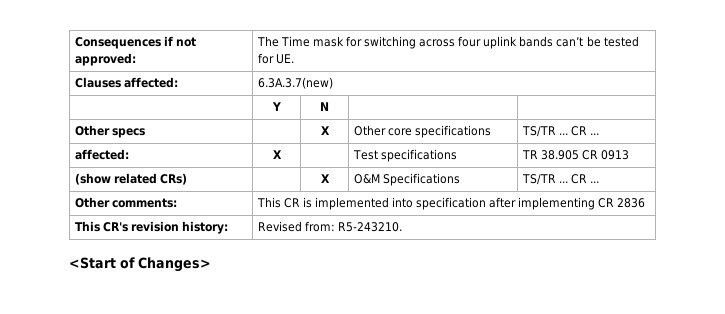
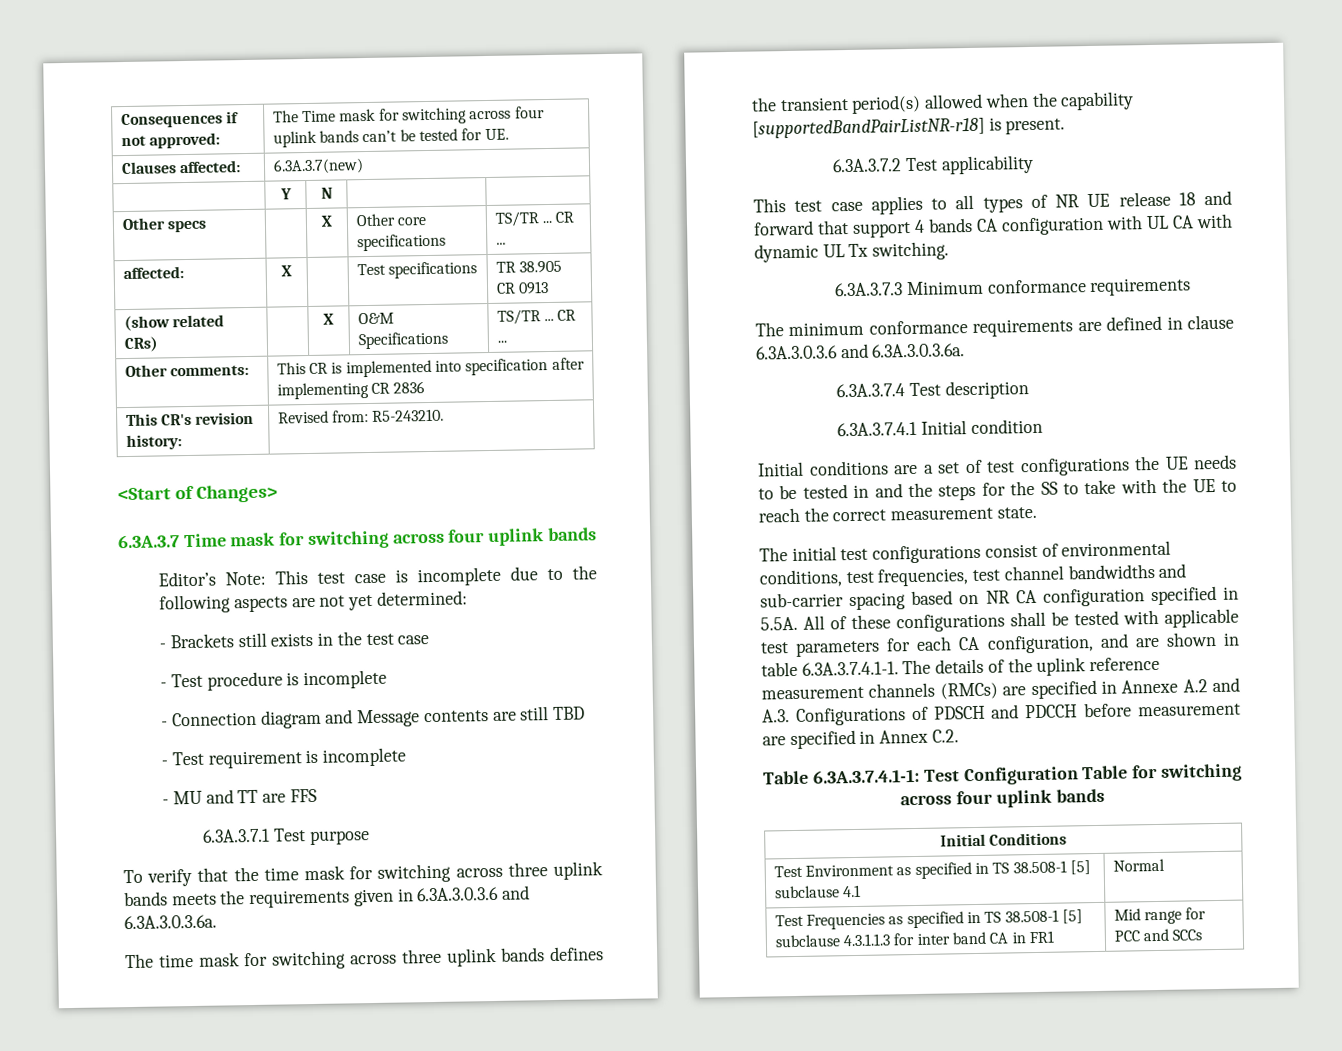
+ 6.3A.3.7 Time mask for switching across four uplink bands
+ Editor’s Note: This test case is incomplete due to the following aspects are not yet determined:
+ - Brackets still exists in the test case
+ - Test procedure is incomplete
+ - Connection diagram and Message contents are still TBD
+ - Test requirement is incomplete
+ - MU and TT are FFS
+ 6.3A.3.7.1 Test purpose
+ To verify that the time mask for switching across three uplink bands meets the requirements given in 6.3A.3.0.3.6 and 6.3A.3.0.3.6a.
+ The time mask for switching across three uplink bands defines the transient period(s) allowed when the capability [supportedBandPairListNR-r18] is present.
+ 6.3A.3.7.2 Test applicability
+ This test case applies to all types of NR UE release 18 and forward that support 4 bands CA configuration with UL CA with dynamic UL Tx switching.
+ 6.3A.3.7.3 Minimum conformance requirements
+ The minimum conformance requirements are defined in clause 6.3A.3.0.3.6 and 6.3A.3.0.3.6a.
+ 6.3A.3.7.4 Test description
+ 6.3A.3.7.4.1 Initial condition
+ Initial conditions are a set of test configurations the UE needs to be tested in and the steps for the SS to take with the UE to reach the correct measurement state.
+ The initial test configurations consist of environmental conditions, test frequencies, test channel bandwidths and sub-carrier spacing based on NR CA configuration specified in 5.5A. All of these configurations shall be tested with applicable test parameters for each CA configuration, and are shown in table 6.3A.3.7.4.1-1. The details of the uplink reference measurement channels (RMCs) are specified in Annexe A.2 and A.3. Configurations of PDSCH and PDCCH before measurement are specified in Annex C.2.
+ Table 6.3A.3.7.4.1-1: Test Configuration Table for switching across four uplink bands
+ Initial Conditions
+ Test Environment as specified in TS 38.508-1 [5] subclause 4.1 | Normal
+ Test Frequencies as specified in TS 38.508-1 [5] subclause 4.3.1.1.3 for inter band CA in FR1 | Mid range for PCC and SCCs

